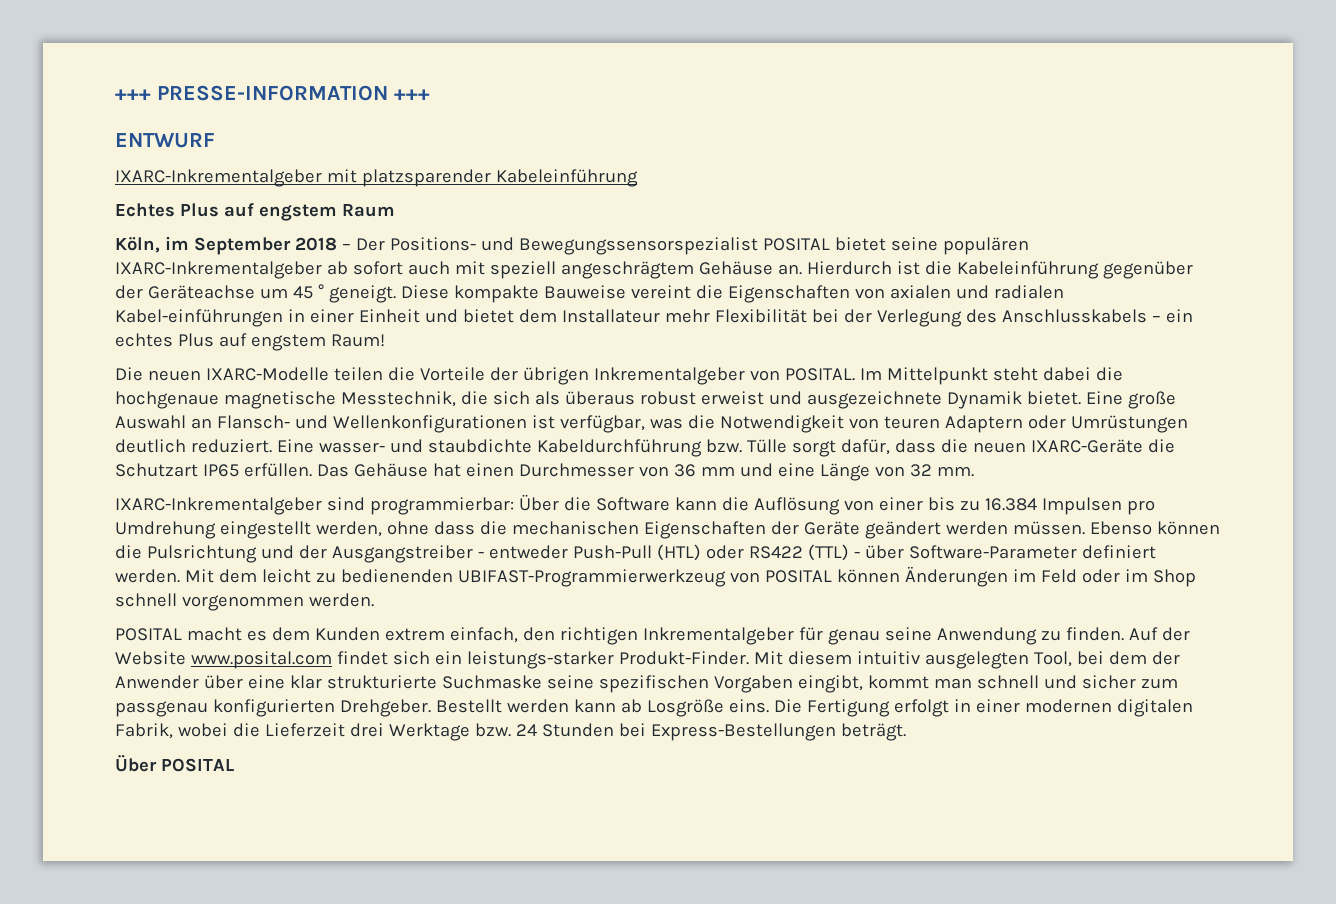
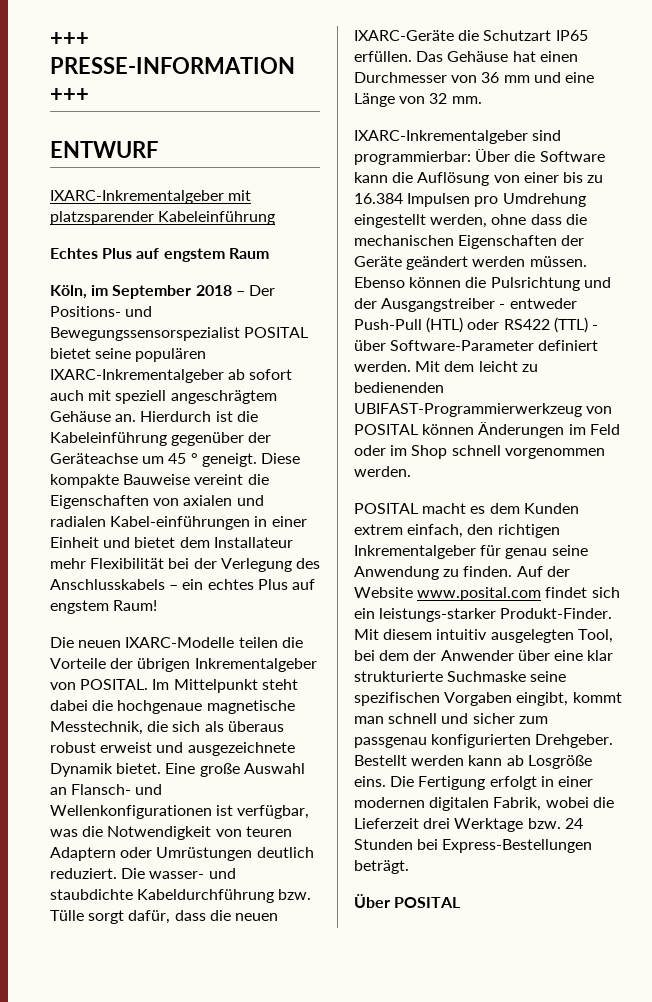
- Eine wasser- und staubdichte Kabeldurchführung bzw. Tülle sorgt dafür, dass die neuen IXARC-Geräte die Schutzart IP65 erfüllen.
+ Die wasser- und staubdichte Kabeldurchführung bzw. Tülle sorgt dafür, dass die neuen IXARC-Geräte die Schutzart IP65 erfüllen.

